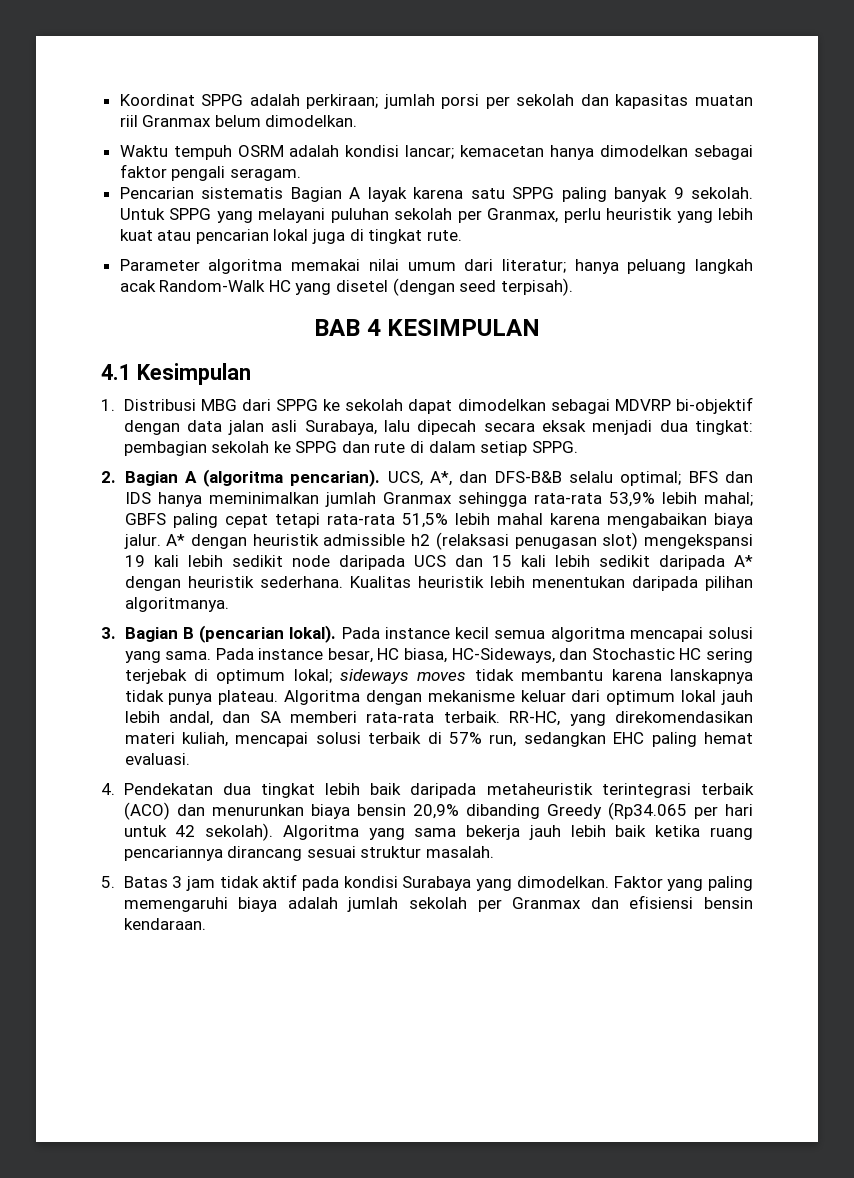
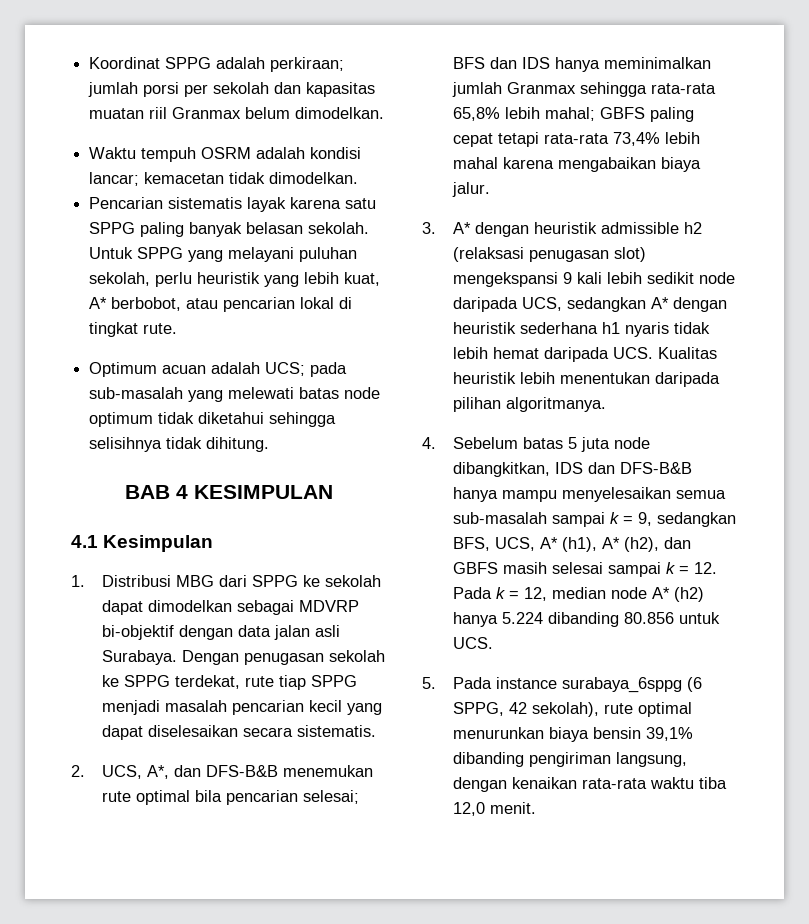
- Waktu tempuh OSRM adalah kondisi lancar; kemacetan hanya dimodelkan sebagai faktor pengali seragam.
+ Waktu tempuh OSRM adalah kondisi lancar; kemacetan tidak dimodelkan.
- Pencarian sistematis Bagian A layak karena satu SPPG paling banyak 9 sekolah.
+ Pencarian sistematis layak karena satu SPPG paling banyak belasan sekolah.
- Untuk SPPG yang melayani puluhan sekolah per Granmax, perlu heuristik yang lebih kuat atau pencarian lokal juga di tingkat rute.
+ Untuk SPPG yang melayani puluhan sekolah, perlu heuristik yang lebih kuat, A* berbobot, atau pencarian lokal di tingkat rute.
- Parameter algoritma memakai nilai umum dari literatur; hanya peluang langkah acak Random-Walk HC yang disetel (dengan seed terpisah).
+ Optimum acuan adalah UCS; pada sub-masalah yang melewati batas node optimum tidak diketahui sehingga selisihnya tidak dihitung.
- 1. Distribusi MBG dari SPPG ke sekolah dapat dimodelkan sebagai MDVRP bi-objektif dengan data jalan asli Surabaya, lalu dipecah secara eksak menjadi dua tingkat: pembagian sekolah ke SPPG dan rute di dalam setiap SPPG.
- 2. Bagian A (algoritma pencarian). UCS, A*, dan DFS-B&B selalu optimal; BFS dan IDS hanya meminimalkan jumlah Granmax sehingga rata-rata 53,9% lebih mahal; GBFS paling cepat tetapi rata-rata 51,5% lebih mahal karena mengabaikan biaya jalur. A* dengan heuristik admissible h2 (relaksasi penugasan slot) mengekspansi 19 kali lebih sedikit node daripada UCS dan 15 kali lebih sedikit daripada A* dengan heuristik sederhana. Kualitas heuristik lebih menentukan daripada pilihan algoritmanya.
+ 1. Distribusi MBG dari SPPG ke sekolah dapat dimodelkan sebagai MDVRP bi-objektif dengan data jalan asli Surabaya. Dengan penugasan sekolah ke SPPG terdekat, rute tiap SPPG menjadi masalah pencarian kecil yang dapat diselesaikan secara sistematis.
+ 2. UCS, A*, dan DFS-B&B menemukan rute optimal bila pencarian selesai; BFS dan IDS hanya meminimalkan jumlah Granmax sehingga rata-rata 65,8% lebih mahal; GBFS paling cepat tetapi rata-rata 73,4% lebih mahal karena mengabaikan biaya jalur.
+ 3. A* dengan heuristik admissible h2 (relaksasi penugasan slot) mengekspansi 9 kali lebih sedikit node daripada UCS, sedangkan A* dengan heuristik sederhana h1 nyaris tidak lebih hemat daripada UCS. Kualitas heuristik lebih menentukan daripada pilihan algoritmanya.
- 3. Bagian B (pencarian lokal). Pada instance kecil semua algoritma mencapai solusi yang sama. Pada instance besar, HC biasa, HC-Sideways, dan Stochastic HC sering terjebak di optimum lokal; sideways moves tidak membantu karena lanskapnya tidak punya plateau. Algoritma dengan mekanisme keluar dari optimum lokal jauh lebih andal, dan SA memberi rata-rata terbaik. RR-HC, yang direkomendasikan materi kuliah, mencapai solusi terbaik di 57% run, sedangkan EHC paling hemat evaluasi.
- 4. Pendekatan dua tingkat lebih baik daripada metaheuristik terintegrasi terbaik (ACO) dan menurunkan biaya bensin 20,9% dibanding Greedy (Rp34.065 per hari untuk 42 sekolah). Algoritma yang sama bekerja jauh lebih baik ketika ruang pencariannya dirancang sesuai struktur masalah.
- 5. Batas 3 jam tidak aktif pada kondisi Surabaya yang dimodelkan. Faktor yang paling memengaruhi biaya adalah jumlah sekolah per Granmax dan efisiensi bensin kendaraan.
+ 4. Sebelum batas 5 juta node dibangkitkan, IDS dan DFS-B&B hanya mampu menyelesaikan semua sub-masalah sampai k = 9, sedangkan BFS, UCS, A* (h1), A* (h2), dan GBFS masih selesai sampai k = 12. Pada k = 12, median node A* (h2) hanya 5.224 dibanding 80.856 untuk UCS.
+ 5. Pada instance surabaya_6sppg (6 SPPG, 42 sekolah), rute optimal menurunkan biaya bensin 39,1% dibanding pengiriman langsung, dengan kenaikan rata-rata waktu tiba 12,0 menit.

